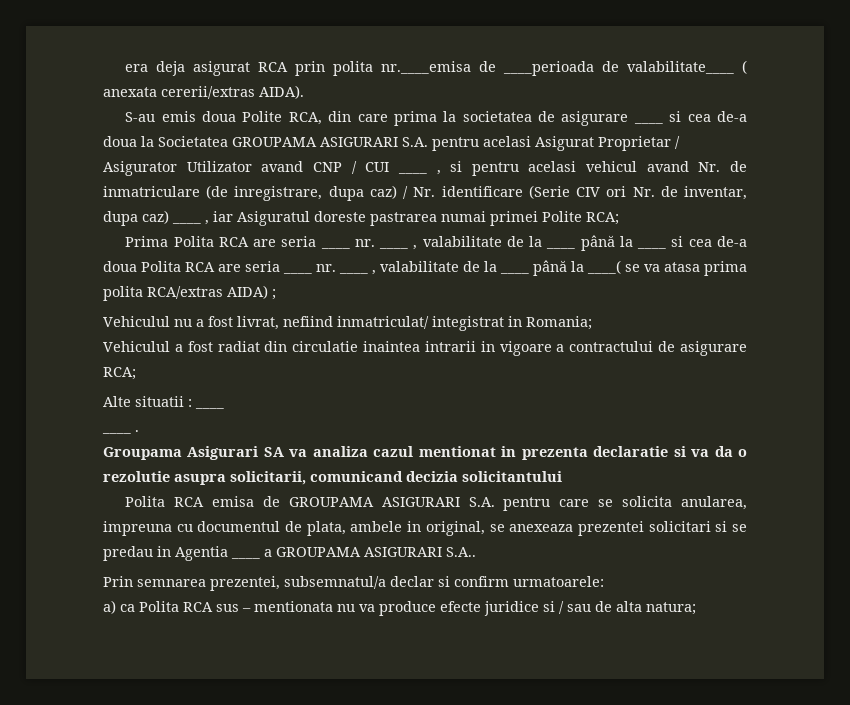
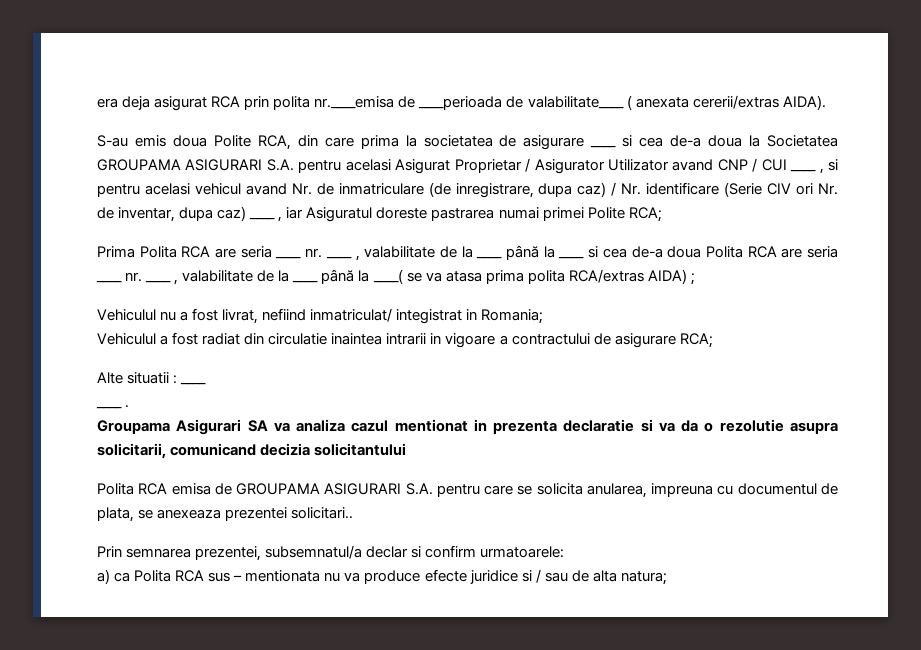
- Polita RCA emisa de GROUPAMA ASIGURARI S.A. pentru care se solicita anularea, impreuna cu documentul de plata, ambele in original, se anexeaza prezentei solicitari si se predau in Agentia ____ a GROUPAMA ASIGURARI S.A..
+ Polita RCA emisa de GROUPAMA ASIGURARI S.A. pentru care se solicita anularea, impreuna cu documentul de plata, se anexeaza prezentei solicitari..

